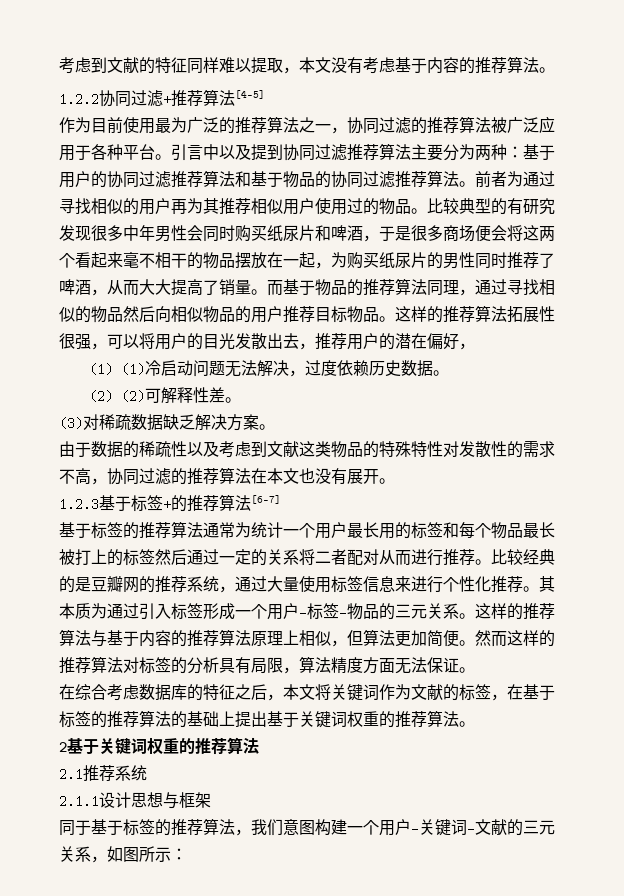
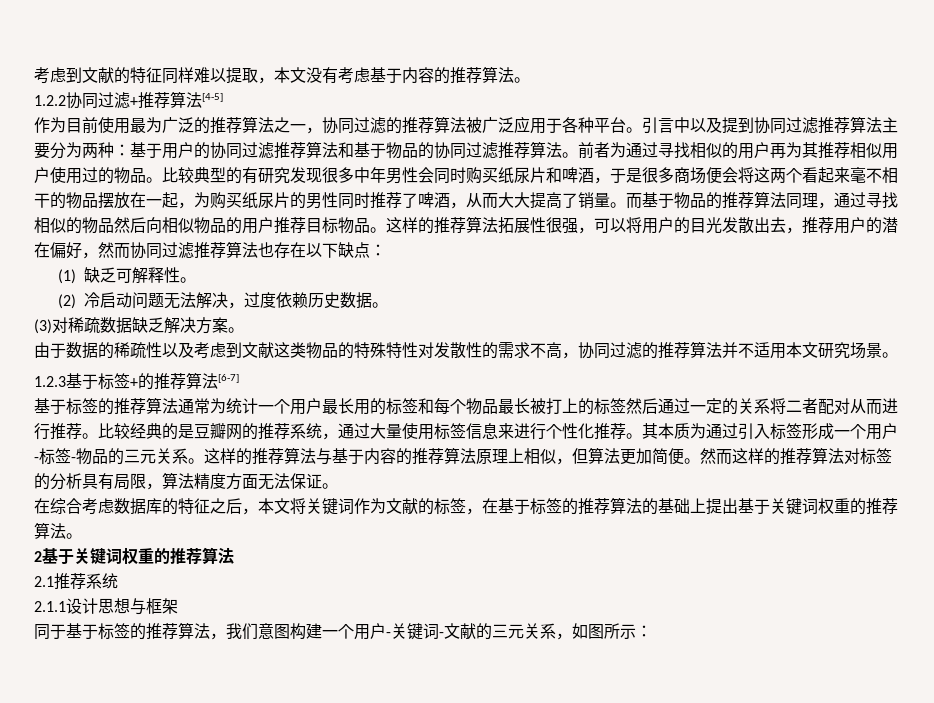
- 这样的推荐算法拓展性很强，可以将用户的目光发散出去，推荐用户的潜在偏好，
- (1) (1)冷启动问题无法解决，过度依赖历史数据。
+ 这样的推荐算法拓展性很强，可以将用户的目光发散出去，推荐用户的潜在偏好，然而协同过滤推荐算法也存在以下缺点：
+ (1)缺乏可解释性。
+ (2)冷启动问题无法解决，过度依赖历史数据。
- (2) (2)可解释性差。
- 由于数据的稀疏性以及考虑到文献这类物品的特殊特性对发散性的需求不高，协同过滤的推荐算法在本文也没有展开。
+ 由于数据的稀疏性以及考虑到文献这类物品的特殊特性对发散性的需求不高，协同过滤的推荐算法并不适用本文研究场景。

